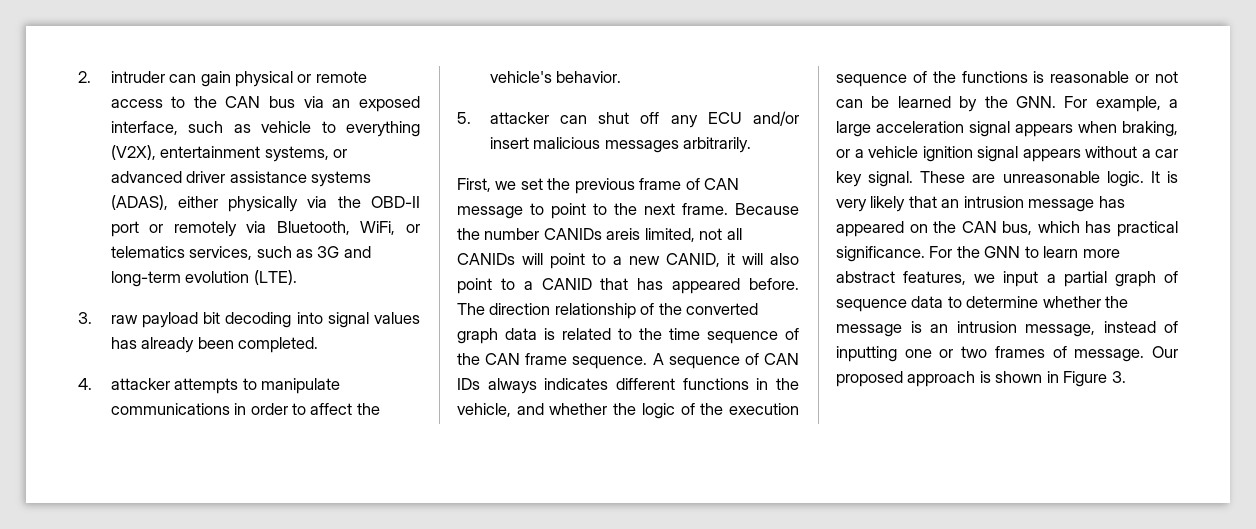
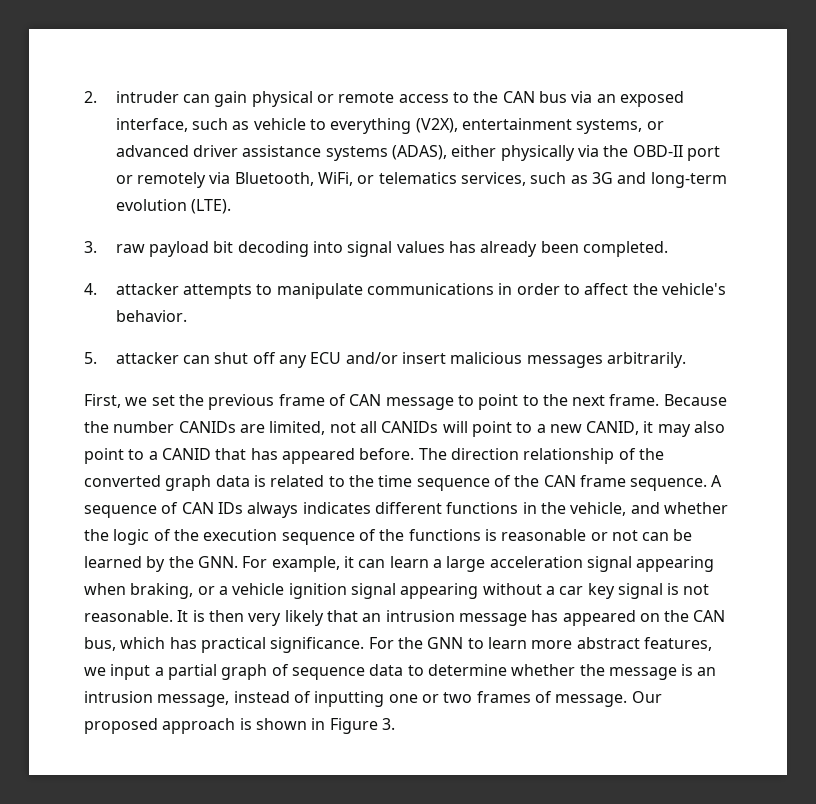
- Because the number CANIDs areis limited, not all CANIDs will point to a new CANID, it will also point to a CANID that has appeared before.
+ Because the number CANIDs are limited, not all CANIDs will point to a new CANID, it may also point to a CANID that has appeared before.
- A sequence of CAN IDs always indicates different functions in the vehicle, and whether the logic of the execution sequence of the functions is reasonable or not can be learned by the GNN. For example, a large acceleration signal appears when braking, or a vehicle ignition signal appears without a car key signal. These are unreasonable logic.
+ A sequence of CAN IDs always indicates different functions in the vehicle, and whether the logic of the execution sequence of the functions is reasonable or not can be learned by the GNN. For example, it can learn a large acceleration signal appearing when braking, or a vehicle ignition signal appearing without a car key signal is not reasonable.
- It is very likely that an intrusion message has appeared on the CAN bus, which has practical significance.
+ It is then very likely that an intrusion message has appeared on the CAN bus, which has practical significance.

